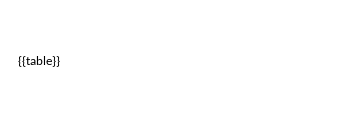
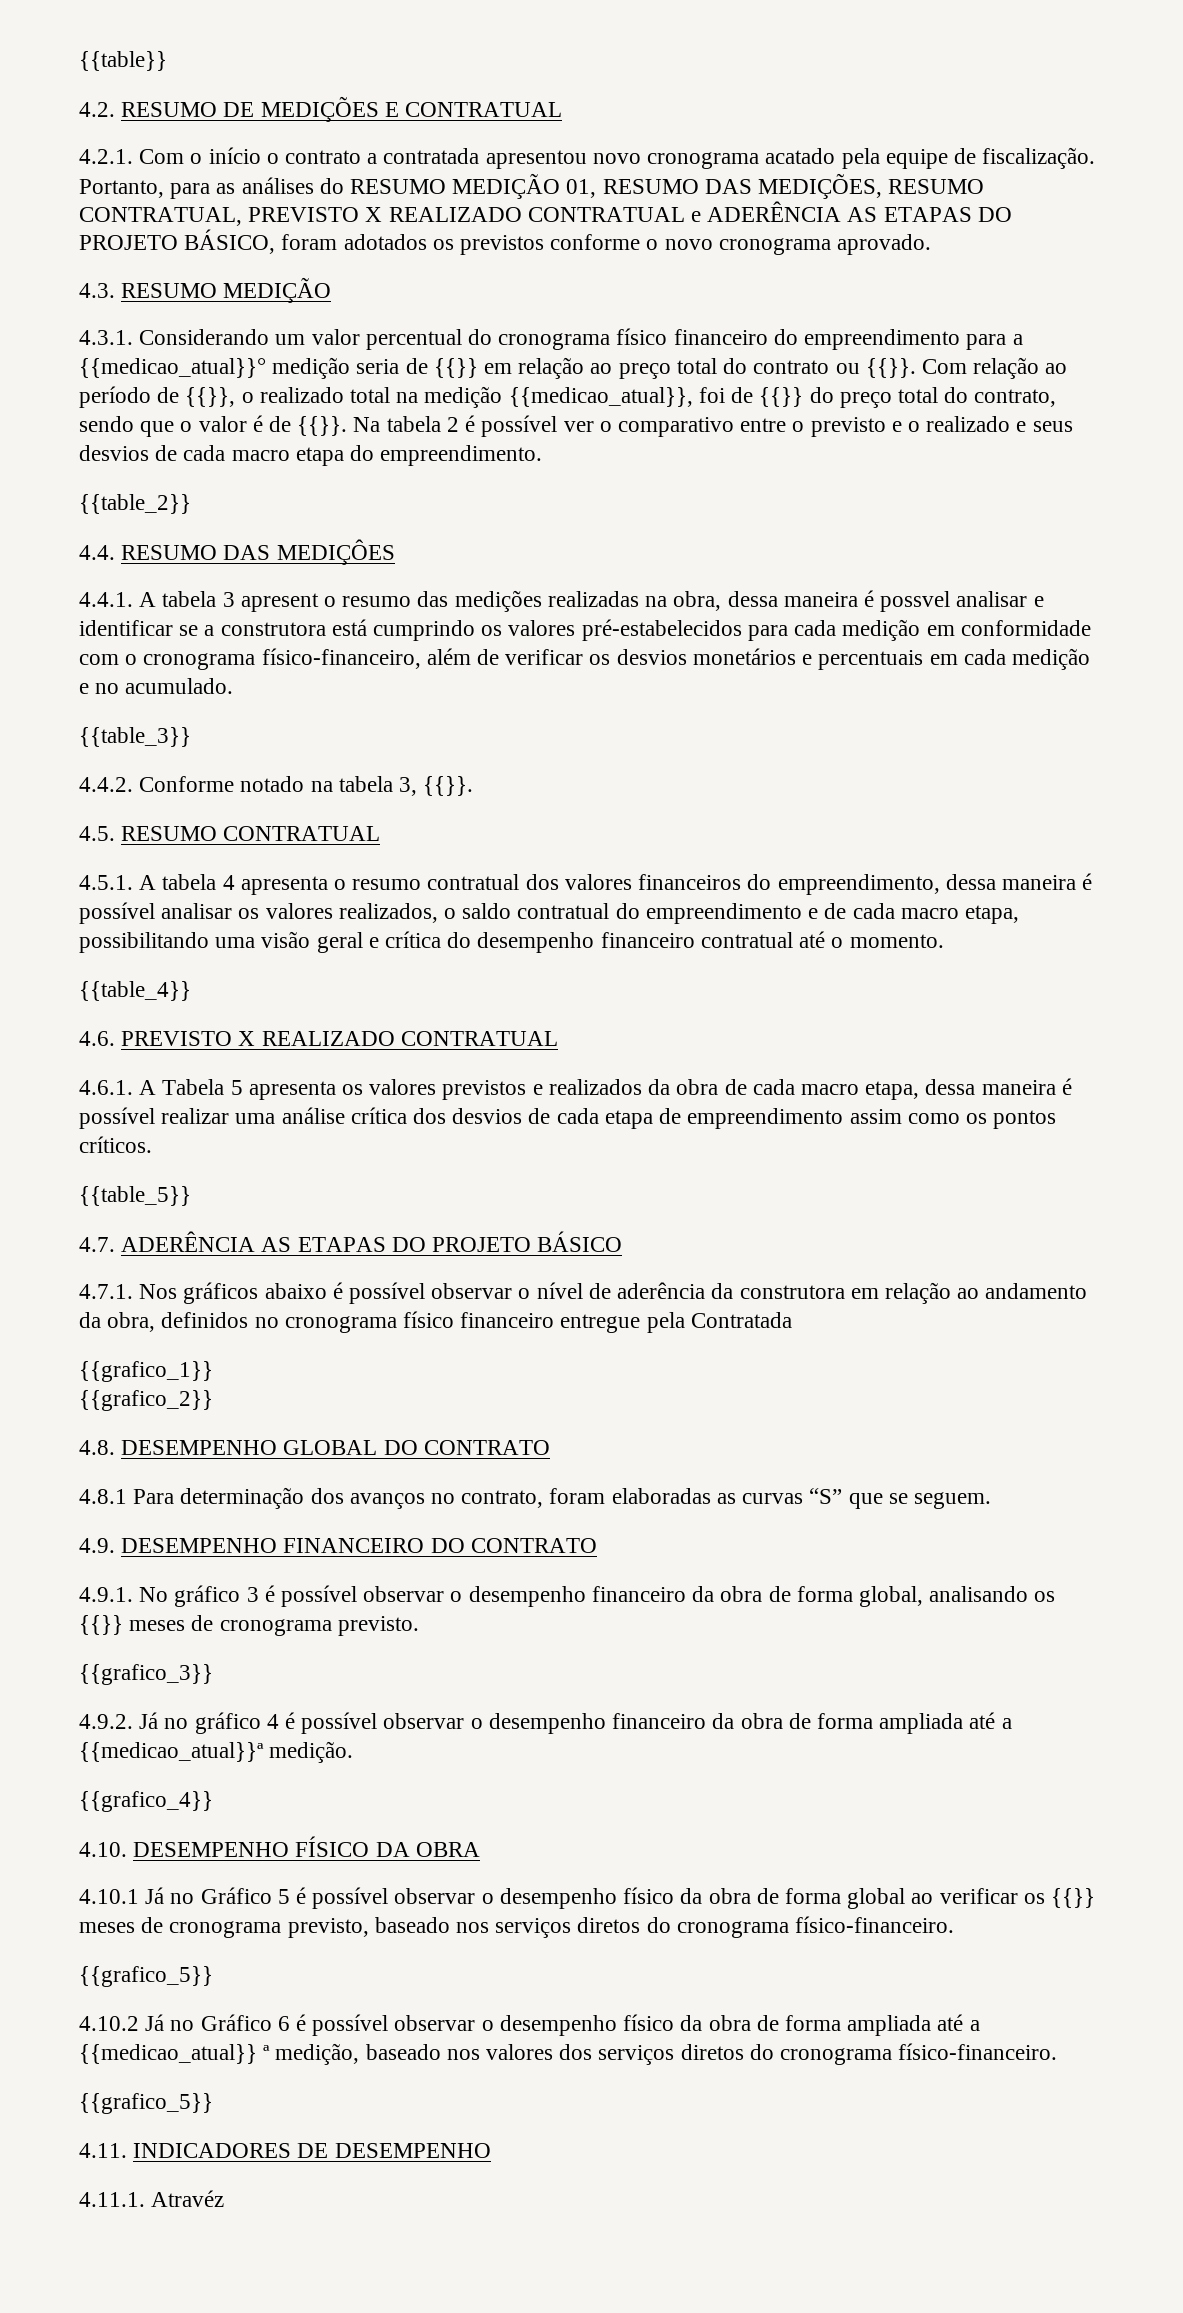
+ 4.2. RESUMO DE MEDIÇÕES E CONTRATUAL
+ 4.2.1. Com o início o contrato a contratada apresentou novo cronograma acatado pela equipe de fiscalização. Portanto, para as análises do RESUMO MEDIÇÃO 01, RESUMO DAS MEDIÇÕES, RESUMO CONTRATUAL, PREVISTO X REALIZADO CONTRATUAL e ADERÊNCIA AS ETAPAS DO PROJETO BÁSICO, foram adotados os previstos conforme o novo cronograma aprovado.
+ 4.3. RESUMO MEDIÇÃO
+ 4.3.1. Considerando um valor percentual do cronograma físico financeiro do empreendimento para a {{medicao_atual}}° medição seria de {{}} em relação ao preço total do contrato ou {{}}. Com relação ao período de {{}}, o realizado total na medição {{medicao_atual}}, foi de {{}} do preço total do contrato, sendo que o valor é de {{}}. Na tabela 2 é possível ver o comparativo entre o previsto e o realizado e seus desvios de cada macro etapa do empreendimento.
+ {{table_2}}
+ 4.4. RESUMO DAS MEDIÇÔES
+ 4.4.1. A tabela 3 apresent o resumo das medições realizadas na obra, dessa maneira é possvel analisar e identificar se a construtora está cumprindo os valores pré-estabelecidos para cada medição em conformidade com o cronograma físico-financeiro, além de verificar os desvios monetários e percentuais em cada medição e no acumulado.
+ {{table_3}}
+ 4.4.2. Conforme notado na tabela 3, {{}}.
+ 4.5. RESUMO CONTRATUAL
+ 4.5.1. A tabela 4 apresenta o resumo contratual dos valores financeiros do empreendimento, dessa maneira é possível analisar os valores realizados, o saldo contratual do empreendimento e de cada macro etapa, possibilitando uma visão geral e crítica do desempenho financeiro contratual até o momento.
+ {{table_4}}
+ 4.6. PREVISTO X REALIZADO CONTRATUAL
+ 4.6.1. A Tabela 5 apresenta os valores previstos e realizados da obra de cada macro etapa, dessa maneira é possível realizar uma análise crítica dos desvios de cada etapa de empreendimento assim como os pontos críticos.
+ {{table_5}}
+ 4.7. ADERÊNCIA AS ETAPAS DO PROJETO BÁSICO
+ 4.7.1. Nos gráficos abaixo é possível observar o nível de aderência da construtora em relação ao andamento da obra, definidos no cronograma físico financeiro entregue pela Contratada
+ {{grafico_1}}
+ {{grafico_2}}
+ 4.8. DESEMPENHO GLOBAL DO CONTRATO
+ 4.8.1 Para determinação dos avanços no contrato, foram elaboradas as curvas “S” que se seguem.
+ 4.9. DESEMPENHO FINANCEIRO DO CONTRATO
+ 4.9.1. No gráfico 3 é possível observar o desempenho financeiro da obra de forma global, analisando os {{}} meses de cronograma previsto.
+ {{grafico_3}}
+ 4.9.2. Já no gráfico 4 é possível observar o desempenho financeiro da obra de forma ampliada até a {{medicao_atual}}ª medição.
+ {{grafico_4}}
+ 4.10. DESEMPENHO FÍSICO DA OBRA
+ 4.10.1 Já no Gráfico 5 é possível observar o desempenho físico da obra de forma global ao verificar os {{}} meses de cronograma previsto, baseado nos serviços diretos do cronograma físico-financeiro.
+ {{grafico_5}}
+ 4.10.2 Já no Gráfico 6 é possível observar o desempenho físico da obra de forma ampliada até a {{medicao_atual}} ª medição, baseado nos valores dos serviços diretos do cronograma físico-financeiro.
+ {{grafico_5}}
+ 4.11. INDICADORES DE DESEMPENHO
+ 4.11.1. Atravéz

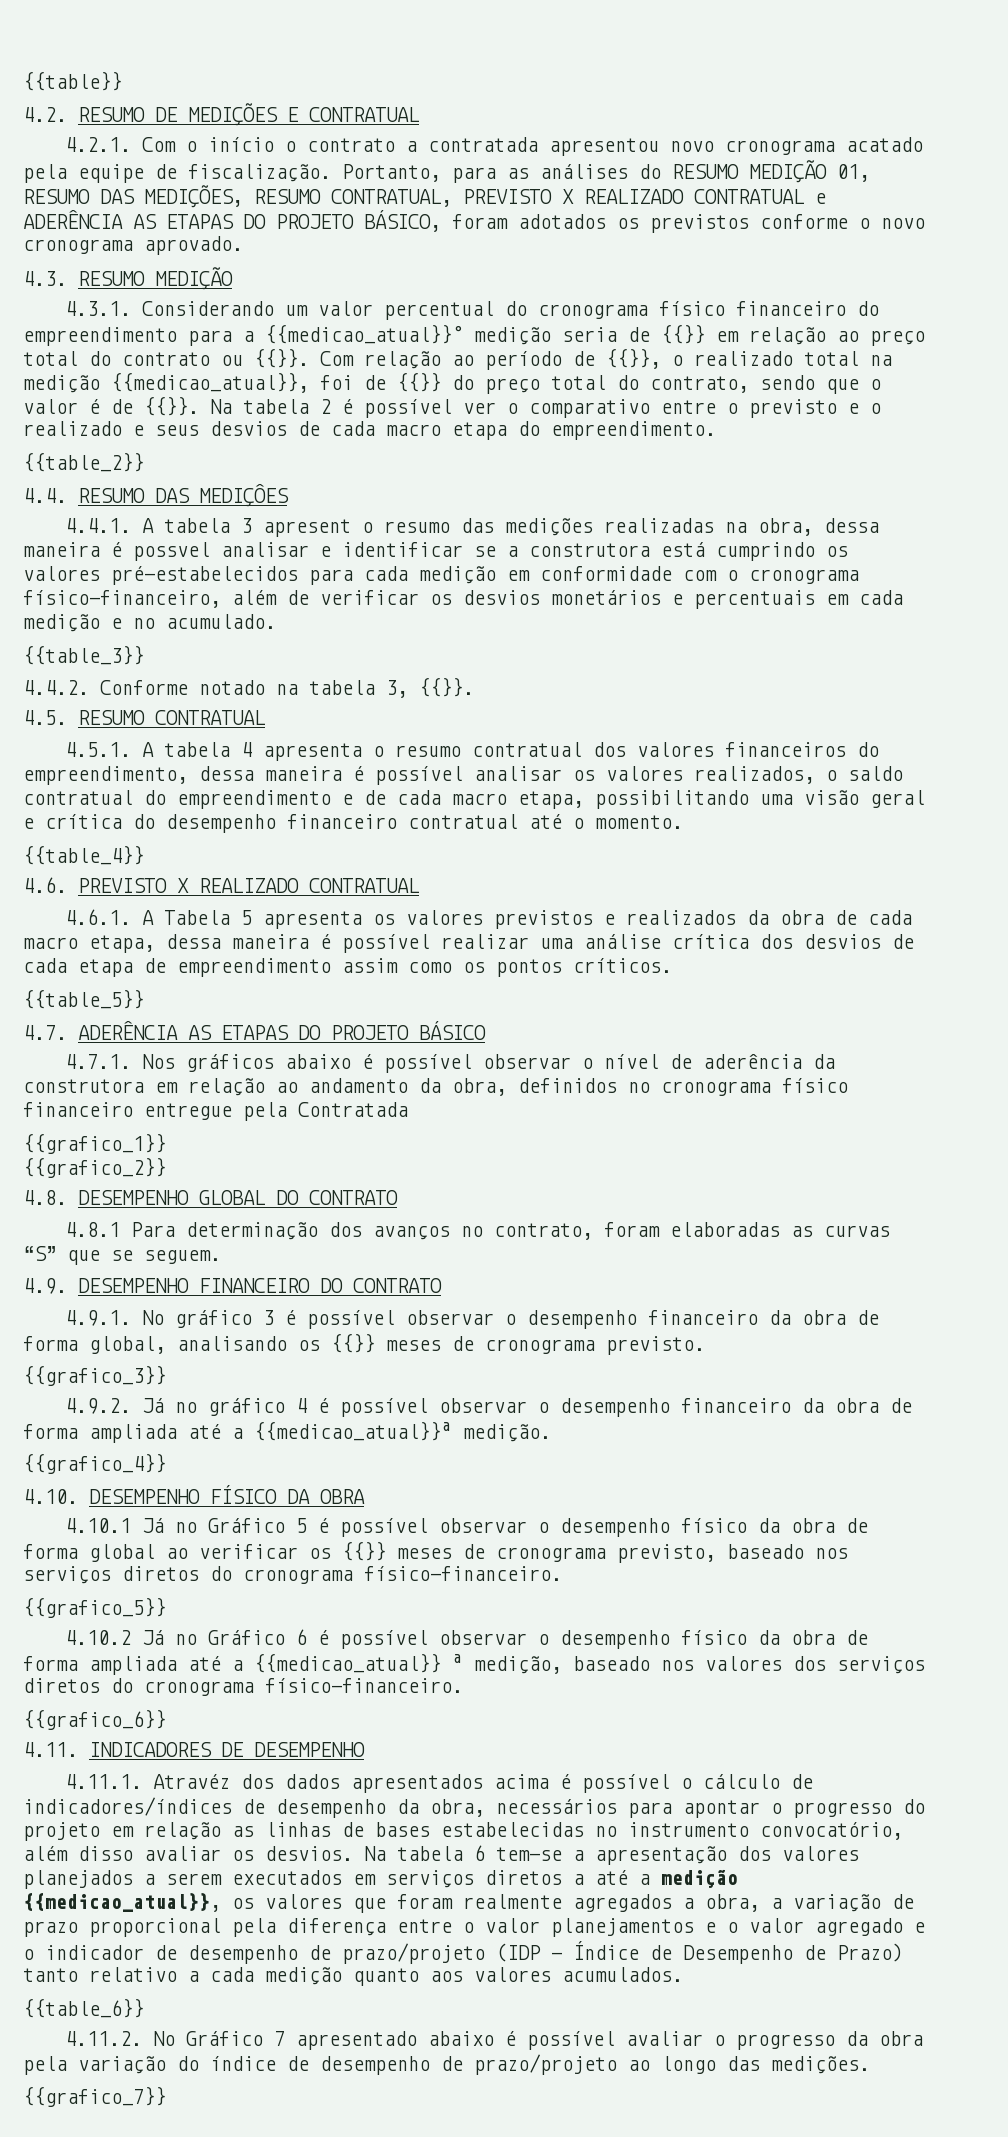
  4.10.2 Já no Gráfico 6 é possível observar o desempenho físico da obra de forma ampliada até a {{medicao_atual}} ª medição, baseado nos valores dos serviços diretos do cronograma físico-financeiro.
- {{grafico_5}}
+ {{grafico_6}}
- 4.11.1. Atravéz
+ 4.11.1. Atravéz dos dados apresentados acima é possível o cálculo de indicadores/índices de desempenho da obra, necessários para apontar o progresso do projeto em relação as linhas de bases estabelecidas no instrumento convocatório, além disso avaliar os desvios. Na tabela 6 tem-se a apresentação dos valores planejados a serem executados em serviços diretos a até a medição {{medicao_atual}}, os valores que foram realmente agregados a obra, a variação de prazo proporcional pela diferença entre o valor planejamentos e o valor agregado e o indicador de desempenho de prazo/projeto (IDP - Índice de Desempenho de Prazo) tanto relativo a cada medição quanto aos valores acumulados.
+ {{table_6}}
+ 4.11.2. No Gráfico 7 apresentado abaixo é possível avaliar o progresso da obra pela variação do índice de desempenho de prazo/projeto ao longo das medições.
+ {{grafico_7}}

